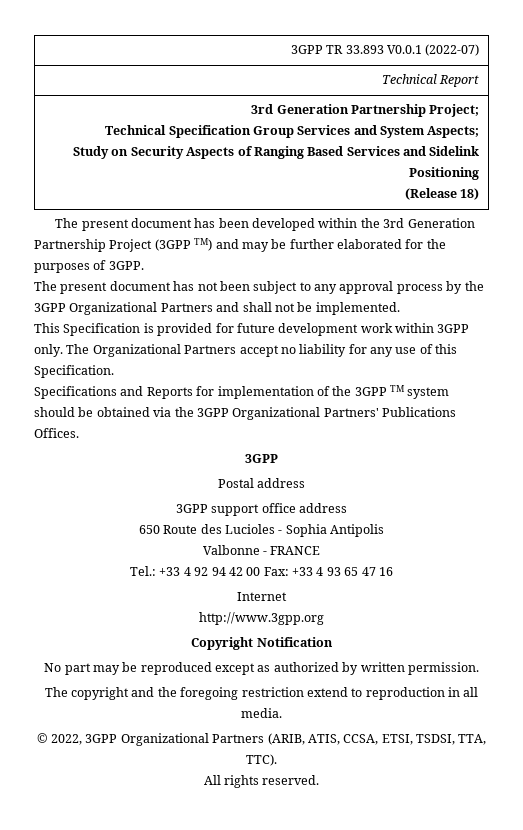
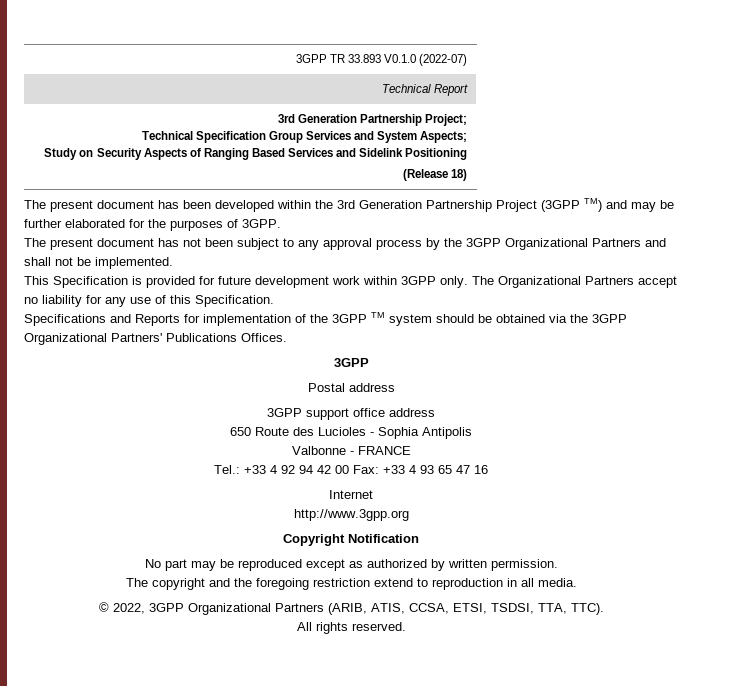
- 3GPP TR 33.893 V0.0.1 (2022-07)
+ 3GPP TR 33.893 V0.1.0 (2022-07)

